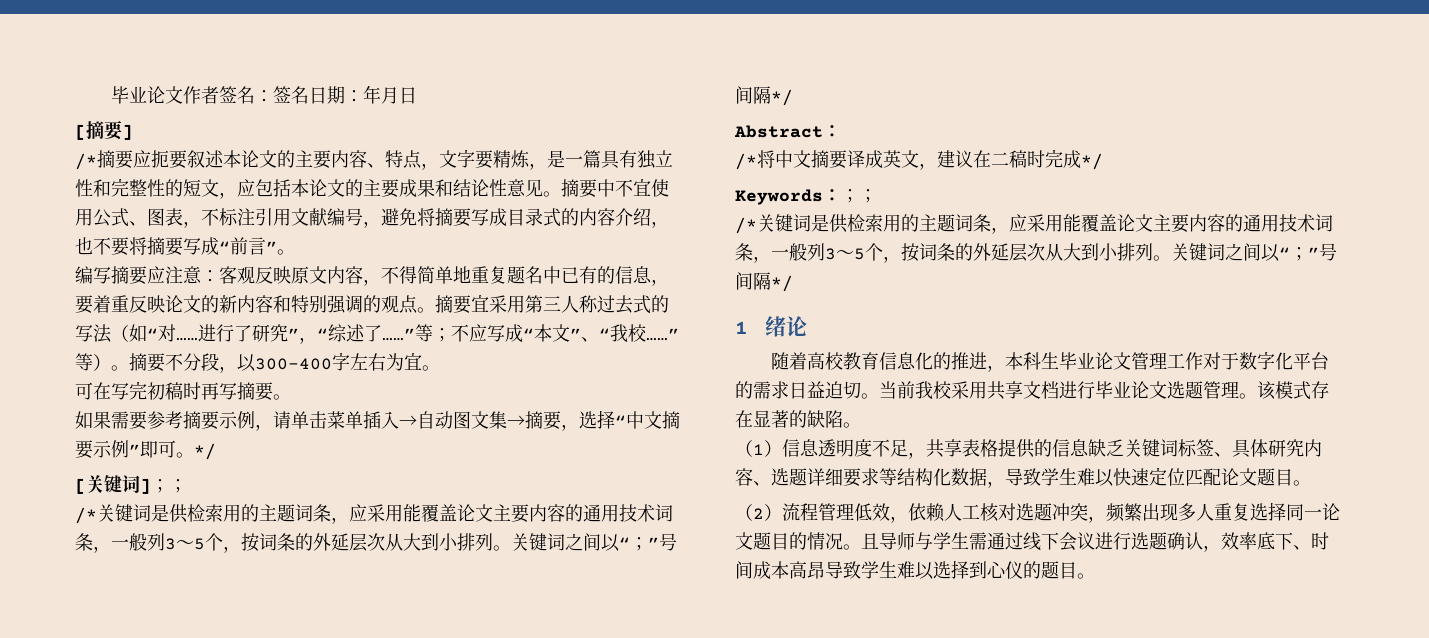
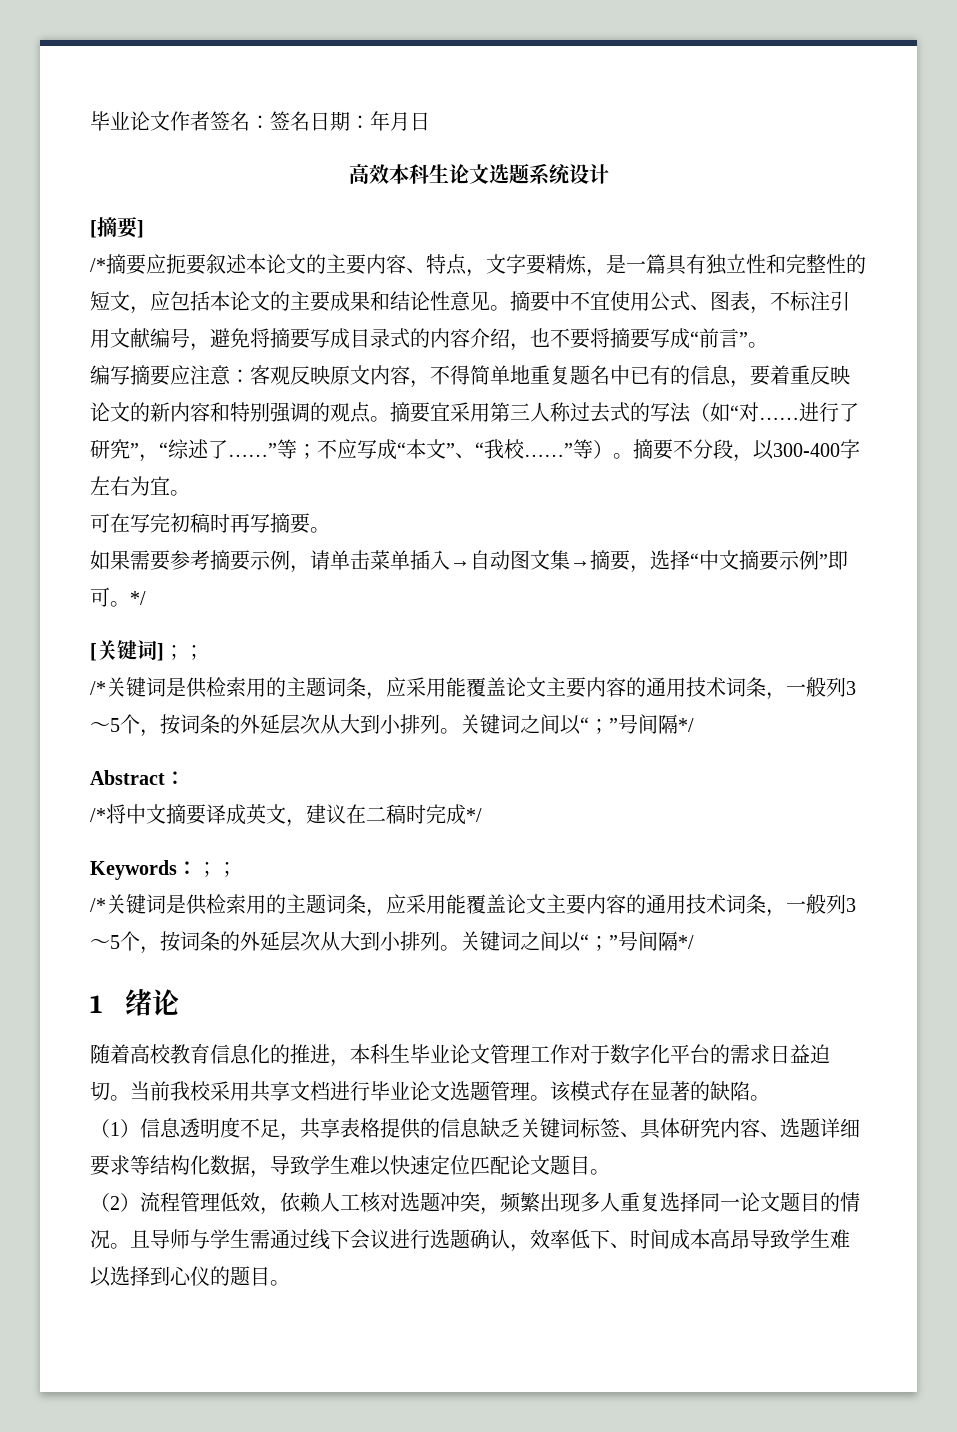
+ 高效本科生论文选题系统设计
- 且导师与学生需通过线下会议进行选题确认，效率底下、时间成本高昂导致学生难以选择到心仪的题目。
+ 且导师与学生需通过线下会议进行选题确认，效率低下、时间成本高昂导致学生难以选择到心仪的题目。

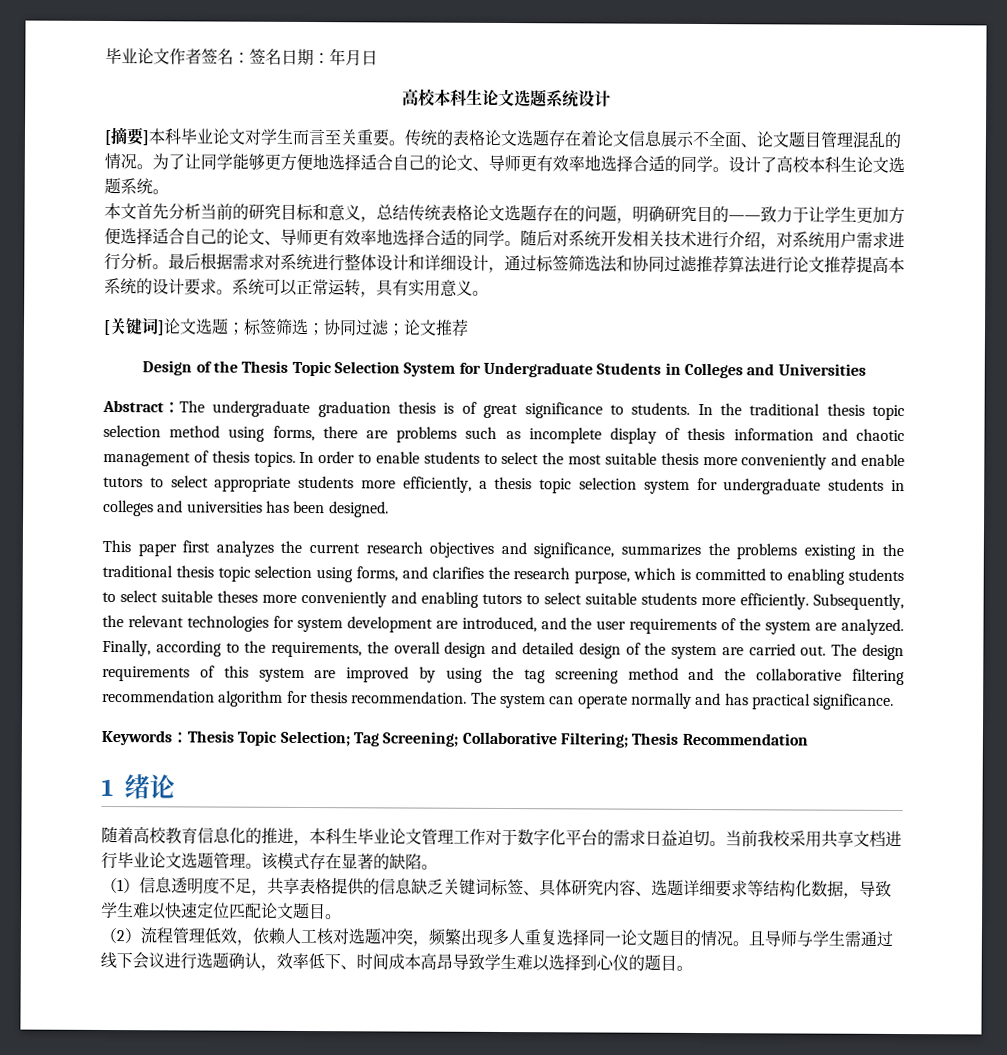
- 高效本科生论文选题系统设计
+ 高校本科生论文选题系统设计
- [摘要]
- /*摘要应扼要叙述本论文的主要内容、特点，文字要精炼，是一篇具有独立性和完整性的短文，应包括本论文的主要成果和结论性意见。摘要中不宜使用公式、图表，不标注引用文献编号，避免将摘要写成目录式的内容介绍，也不要将摘要写成“前言”。
- 编写摘要应注意：客观反映原文内容，不得简单地重复题名中已有的信息，要着重反映论文的新内容和特别强调的观点。摘要宜采用第三人称过去式的写法（如“对……进行了研究”，“综述了……”等；不应写成“本文”、“我校……”等）。摘要不分段，以300-400字左右为宜。
- 可在写完初稿时再写摘要。
- 如果需要参考摘要示例，请单击菜单插入→自动图文集→摘要，选择“中文摘要示例”即可。*/
- [关键词]；；
- /*关键词是供检索用的主题词条，应采用能覆盖论文主要内容的通用技术词条，一般列3～5个，按词条的外延层次从大到小排列。关键词之间以“；”号间隔*/
- Abstract：
- /*将中文摘要译成英文，建议在二稿时完成*/
- Keywords：；；
- /*关键词是供检索用的主题词条，应采用能覆盖论文主要内容的通用技术词条，一般列3～5个，按词条的外延层次从大到小排列。关键词之间以“；”号间隔*/
+ [摘要]本科毕业论文对学生而言至关重要。传统的表格论文选题存在着论文信息展示不全面、论文题目管理混乱的情况。为了让同学能够更方便地选择适合自己的论文、导师更有效率地选择合适的同学。设计了高校本科生论文选题系统。
+ 本文首先分析当前的研究目标和意义，总结传统表格论文选题存在的问题，明确研究目的——致力于让学生更加方便选择适合自己的论文、导师更有效率地选择合适的同学。随后对系统开发相关技术进行介绍，对系统用户需求进行分析。最后根据需求对系统进行整体设计和详细设计，通过标签筛选法和协同过滤推荐算法进行论文推荐提高本系统的设计要求。系统可以正常运转，具有实用意义。
+ [关键词]论文选题；标签筛选；协同过滤；论文推荐
+ Design of the Thesis Topic Selection System for Undergraduate Students in Colleges and Universities
+ Abstract：The undergraduate graduation thesis is of great significance to students. In the traditional thesis topic selection method using forms, there are problems such as incomplete display of thesis information and chaotic management of thesis topics. In order to enable students to select the most suitable thesis more conveniently and enable tutors to select appropriate students more efficiently, a thesis topic selection system for undergraduate students in colleges and universities has been designed.
+ This paper first analyzes the current research objectives and significance, summarizes the problems existing in the traditional thesis topic selection using forms, and clarifies the research purpose, which is committed to enabling students to select suitable theses more conveniently and enabling tutors to select suitable students more efficiently. Subsequently, the relevant technologies for system development are introduced, and the user requirements of the system are analyzed. Finally, according to the requirements, the overall design and detailed design of the system are carried out. The design requirements of this system are improved by using the tag screening method and the collaborative filtering recommendation algorithm for thesis recommendation. The system can operate normally and has practical significance.
+ Keywords：Thesis Topic Selection; Tag Screening; Collaborative Filtering; Thesis Recommendation

